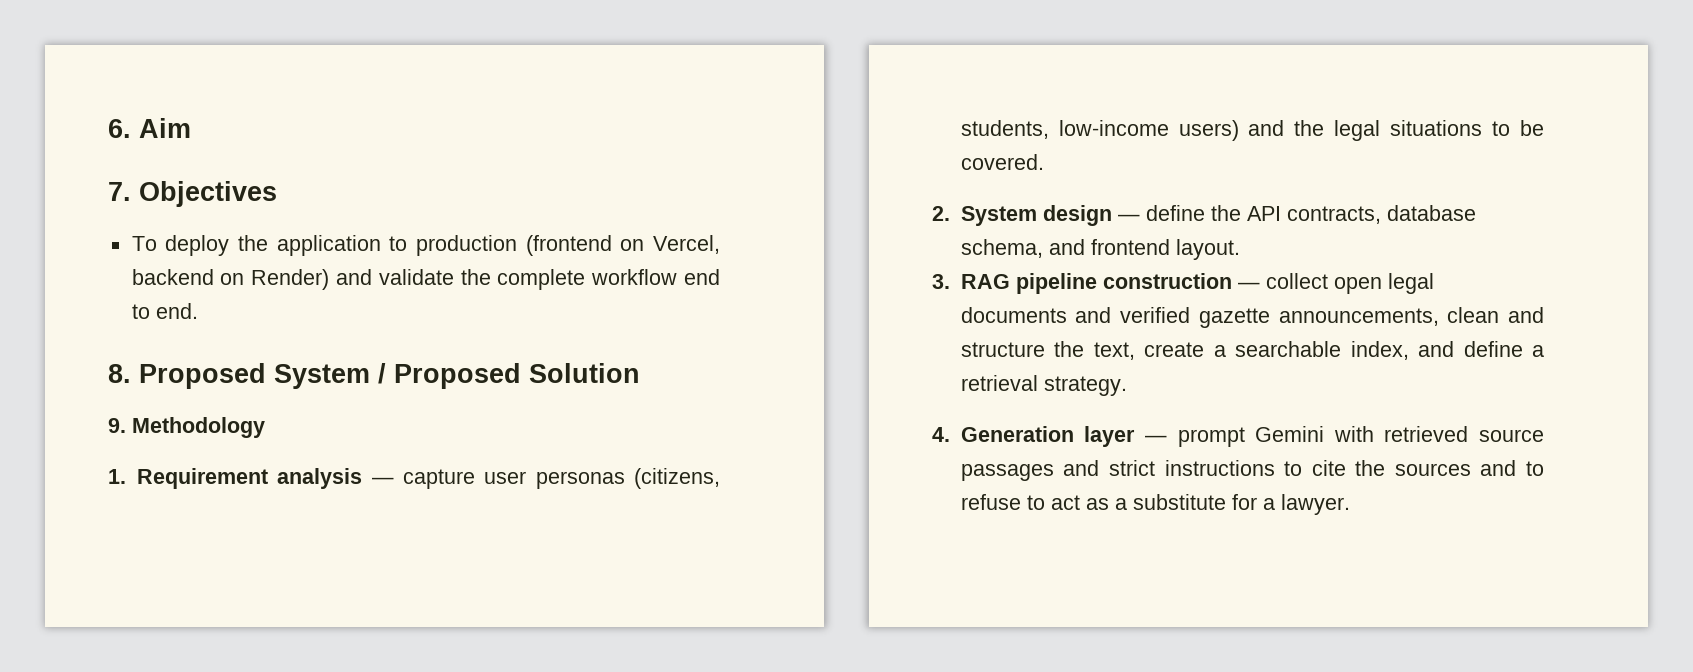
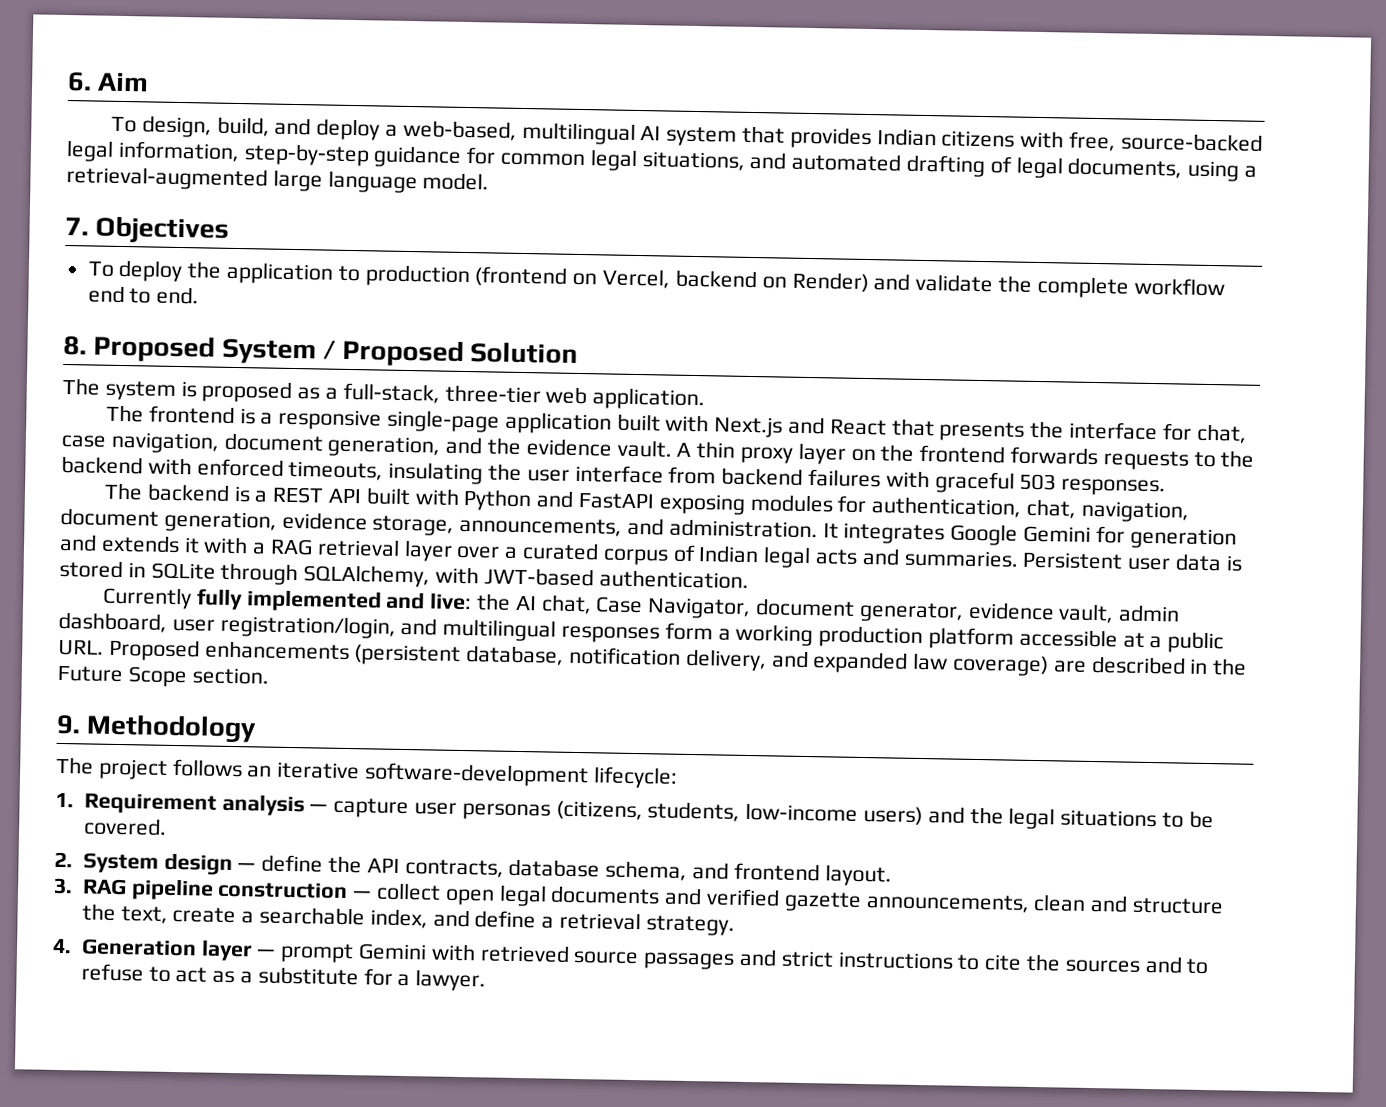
+ To design, build, and deploy a web-based, multilingual AI system that provides Indian citizens with free, source-backed legal information, step-by-step guidance for common legal situations, and automated drafting of legal documents, using a retrieval-augmented large language model.
+ The system is proposed as a full-stack, three-tier web application.
+ The frontend is a responsive single-page application built with Next.js and React that presents the interface for chat, case navigation, document generation, and the evidence vault. A thin proxy layer on the frontend forwards requests to the backend with enforced timeouts, insulating the user interface from backend failures with graceful 503 responses.
+ The backend is a REST API built with Python and FastAPI exposing modules for authentication, chat, navigation, document generation, evidence storage, announcements, and administration. It integrates Google Gemini for generation and extends it with a RAG retrieval layer over a curated corpus of Indian legal acts and summaries. Persistent user data is stored in SQLite through SQLAlchemy, with JWT-based authentication.
+ Currently fully implemented and live: the AI chat, Case Navigator, document generator, evidence vault, admin dashboard, user registration/login, and multilingual responses form a working production platform accessible at a public URL. Proposed enhancements (persistent database, notification delivery, and expanded law coverage) are described in the Future Scope section.
  9. Methodology
+ The project follows an iterative software-development lifecycle:

